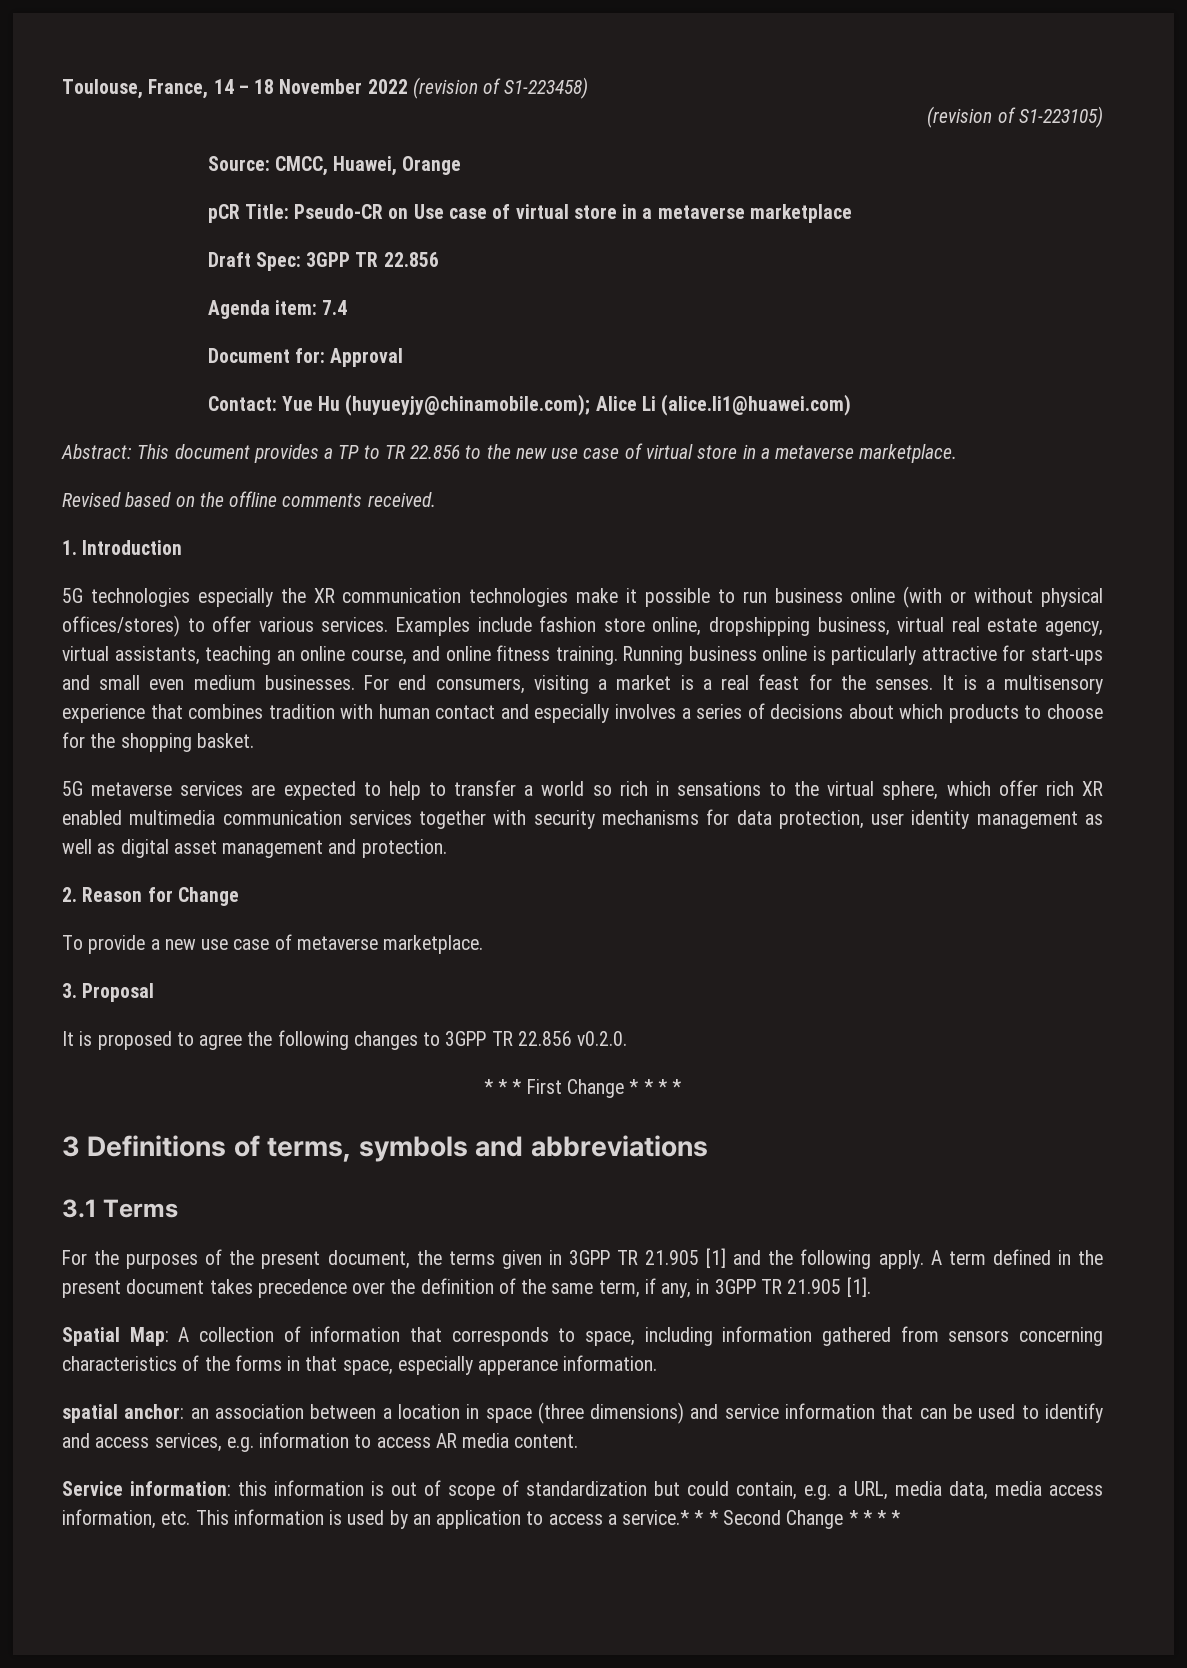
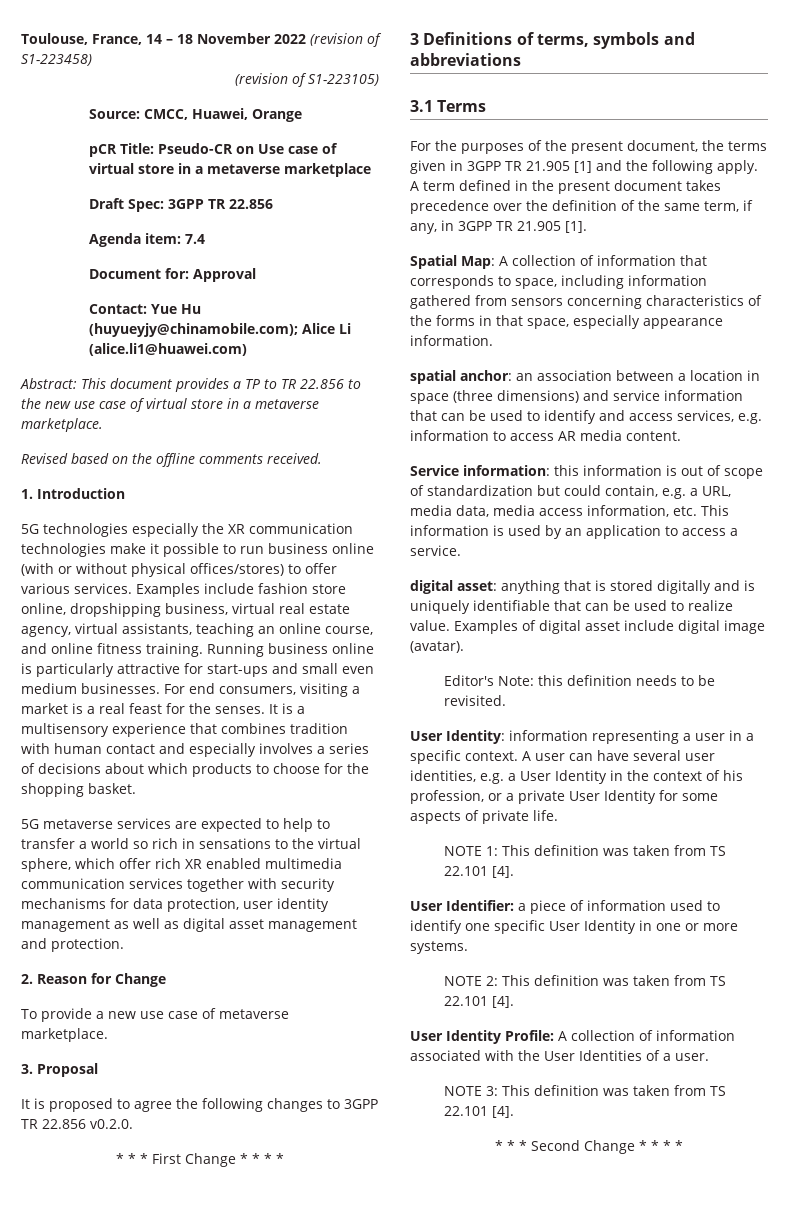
- Spatial Map: A collection of information that corresponds to space, including information gathered from sensors concerning characteristics of the forms in that space, especially apperance information.
+ Spatial Map: A collection of information that corresponds to space, including information gathered from sensors concerning characteristics of the forms in that space, especially appearance information.
- Service information: this information is out of scope of standardization but could contain, e.g. a URL, media data, media access information, etc. This information is used by an application to access a service.* * * Second Change * * * *
+ Service information: this information is out of scope of standardization but could contain, e.g. a URL, media data, media access information, etc. This information is used by an application to access a service.
+ digital asset: anything that is stored digitally and is uniquely identifiable that can be used to realize value. Examples of digital asset include digital image (avatar).
+ Editor's Note: this definition needs to be revisited.
+ User Identity: information representing a user in a specific context. A user can have several user identities, e.g. a User Identity in the context of his profession, or a private User Identity for some aspects of private life.
+ NOTE 1: This definition was taken from TS 22.101 [4].
+ User Identifier: a piece of information used to identify one specific User Identity in one or more systems.
+ NOTE 2: This definition was taken from TS 22.101 [4].
+ User Identity Profile: A collection of information associated with the User Identities of a user.
+ NOTE 3: This definition was taken from TS 22.101 [4].
+ * * * Second Change * * * *

